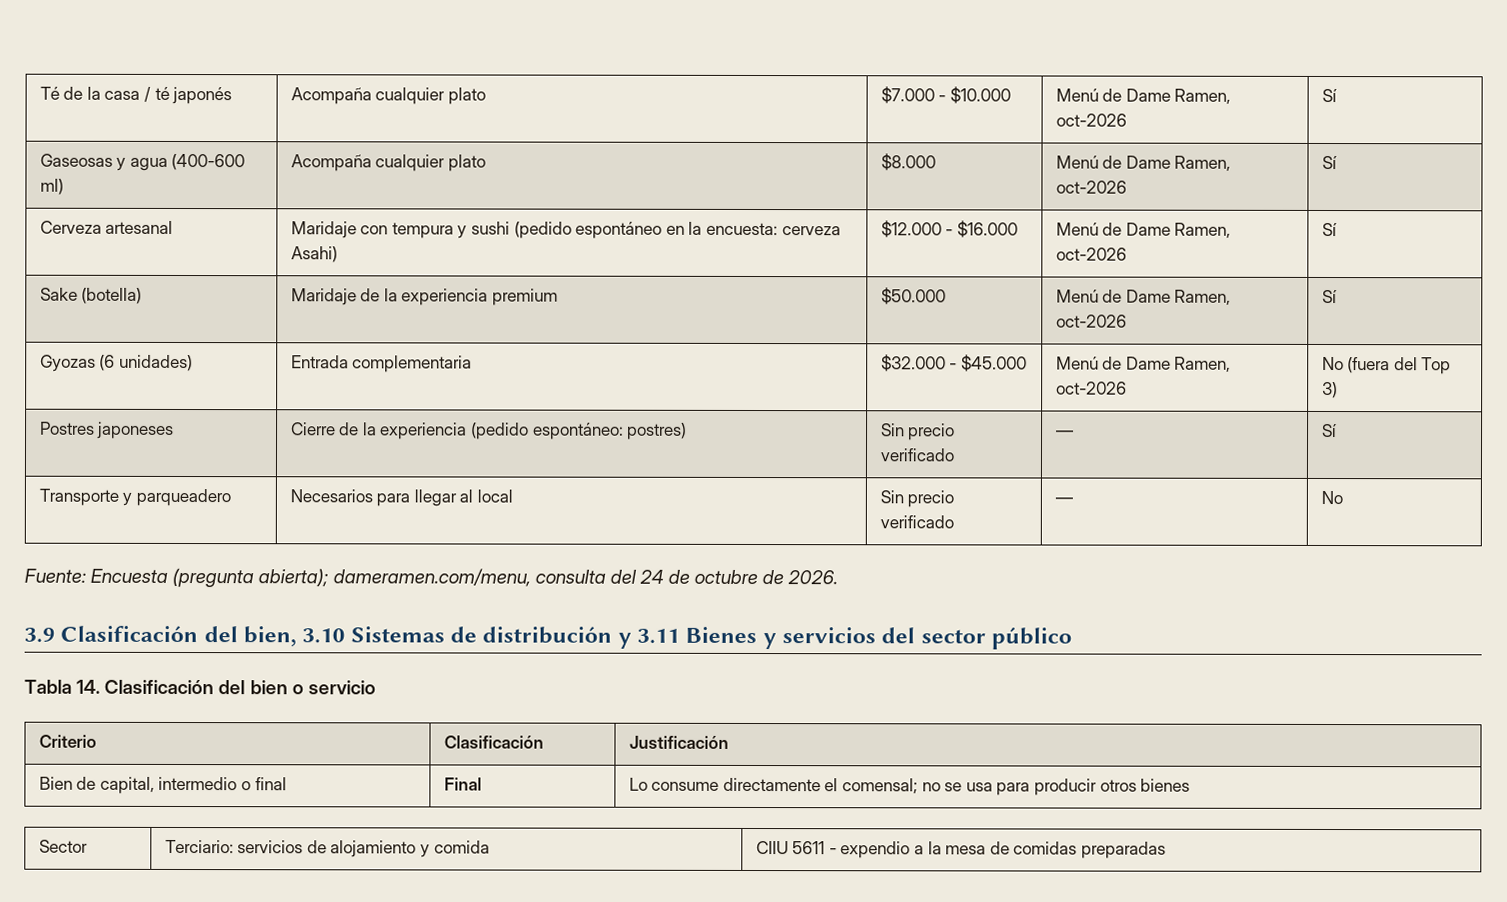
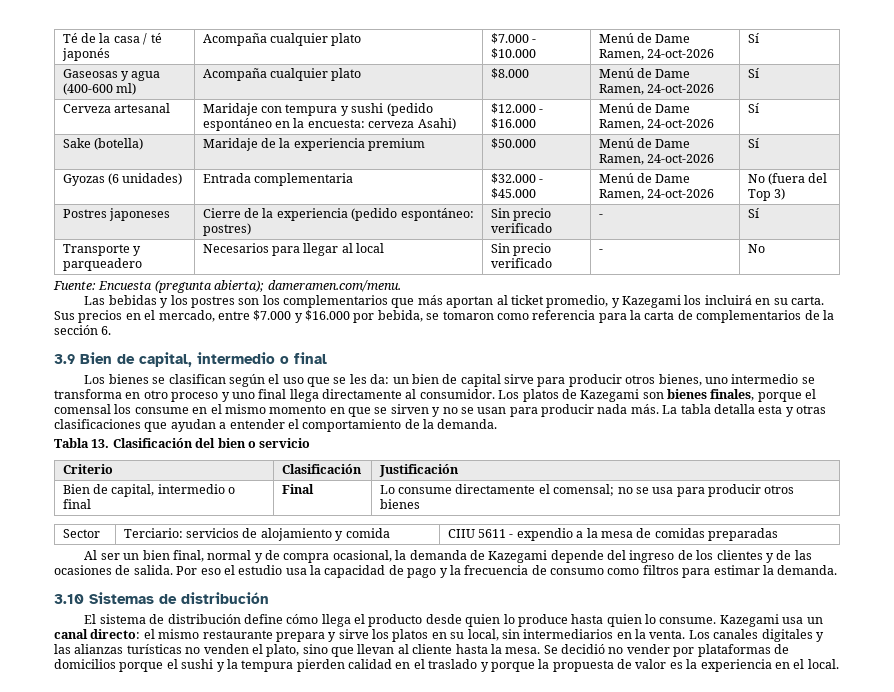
- Té de la casa / té japonés | Acompaña cualquier plato | $7.000 - $10.000 | Menú de Dame Ramen, oct-2026 | Sí
+ Té de la casa / té japonés | Acompaña cualquier plato | $7.000 - $10.000 | Menú de Dame Ramen, 24-oct-2026 | Sí
- Gaseosas y agua (400-600 ml) | Acompaña cualquier plato | $8.000 | Menú de Dame Ramen, oct-2026 | Sí
+ Gaseosas y agua (400-600 ml) | Acompaña cualquier plato | $8.000 | Menú de Dame Ramen, 24-oct-2026 | Sí
- Cerveza artesanal | Maridaje con tempura y sushi (pedido espontáneo en la encuesta: cerveza Asahi) | $12.000 - $16.000 | Menú de Dame Ramen, oct-2026 | Sí
+ Cerveza artesanal | Maridaje con tempura y sushi (pedido espontáneo en la encuesta: cerveza Asahi) | $12.000 - $16.000 | Menú de Dame Ramen, 24-oct-2026 | Sí
- Sake (botella) | Maridaje de la experiencia premium | $50.000 | Menú de Dame Ramen, oct-2026 | Sí
+ Sake (botella) | Maridaje de la experiencia premium | $50.000 | Menú de Dame Ramen, 24-oct-2026 | Sí
- Gyozas (6 unidades) | Entrada complementaria | $32.000 - $45.000 | Menú de Dame Ramen, oct-2026 | No (fuera del Top 3)
+ Gyozas (6 unidades) | Entrada complementaria | $32.000 - $45.000 | Menú de Dame Ramen, 24-oct-2026 | No (fuera del Top 3)
- Postres japoneses | Cierre de la experiencia (pedido espontáneo: postres) | Sin precio verificado | — | Sí
+ Postres japoneses | Cierre de la experiencia (pedido espontáneo: postres) | Sin precio verificado | - | Sí
- Transporte y parqueadero | Necesarios para llegar al local | Sin precio verificado | — | No
+ Transporte y parqueadero | Necesarios para llegar al local | Sin precio verificado | - | No
- Fuente: Encuesta (pregunta abierta); dameramen.com/menu, consulta del 24 de octubre de 2026.
- 3.9 Clasificación del bien, 3.10 Sistemas de distribución y 3.11 Bienes y servicios del sector público
+ Fuente: Encuesta (pregunta abierta); dameramen.com/menu.
+ Las bebidas y los postres son los complementarios que más aportan al ticket promedio, y Kazegami los incluirá en su carta. Sus precios en el mercado, entre $7.000 y $16.000 por bebida, se tomaron como referencia para la carta de complementarios de la sección 6.
+ 3.9 Bien de capital, intermedio o final
+ Los bienes se clasifican según el uso que se les da: un bien de capital sirve para producir otros bienes, uno intermedio se transforma en otro proceso y uno final llega directamente al consumidor. Los platos de Kazegami son bienes finales, porque el comensal los consume en el mismo momento en que se sirven y no se usan para producir nada más. La tabla detalla esta y otras clasificaciones que ayudan a entender el comportamiento de la demanda.
- Tabla 14. Clasificación del bien o servicio
+ Tabla 13. Clasificación del bien o servicio
+ Al ser un bien final, normal y de compra ocasional, la demanda de Kazegami depende del ingreso de los clientes y de las ocasiones de salida. Por eso el estudio usa la capacidad de pago y la frecuencia de consumo como filtros para estimar la demanda.
+ 3.10 Sistemas de distribución
+ El sistema de distribución define cómo llega el producto desde quien lo produce hasta quien lo consume. Kazegami usa un canal directo: el mismo restaurante prepara y sirve los platos en su local, sin intermediarios en la venta. Los canales digitales y las alianzas turísticas no venden el plato, sino que llevan al cliente hasta la mesa. Se decidió no vender por plataformas de domicilios porque el sushi y la tempura pierden calidad en el traslado y porque la propuesta de valor es la experiencia en el local.

